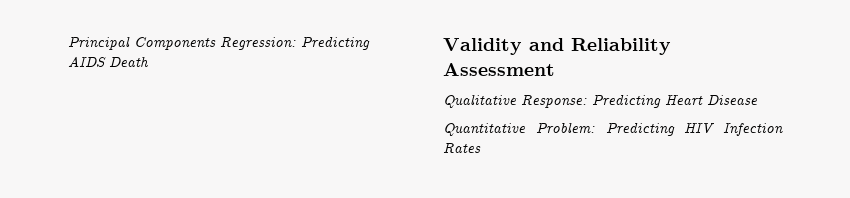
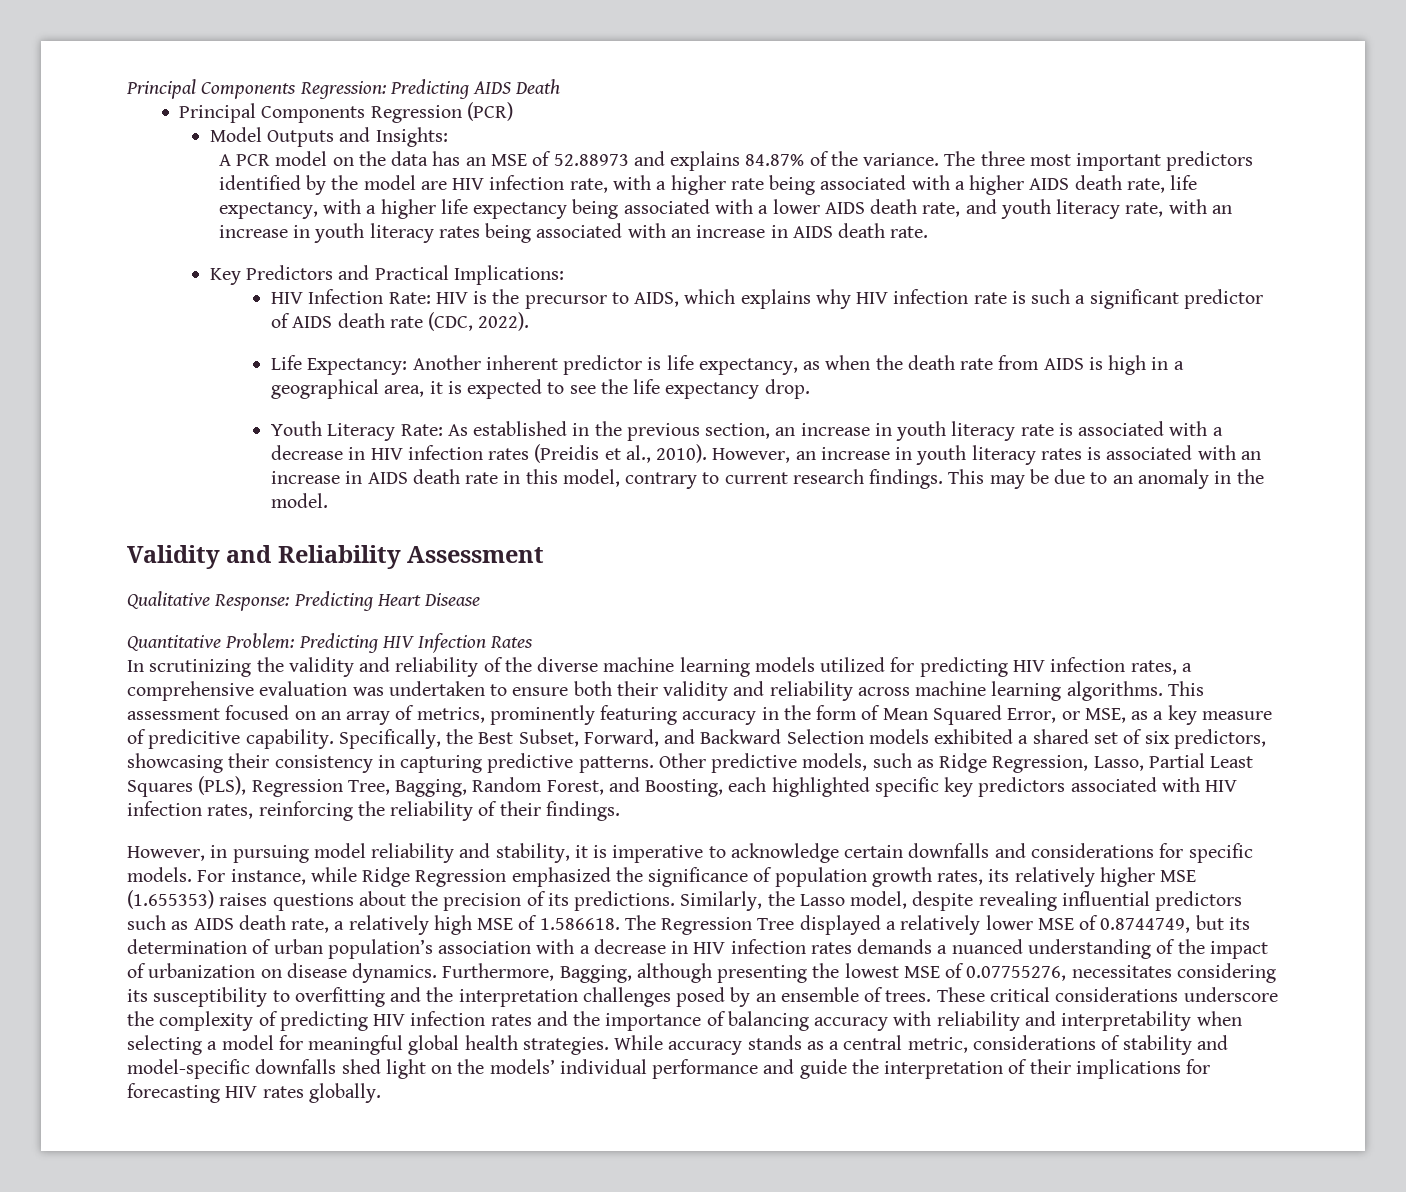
+ Principal Components Regression (PCR)
+ Model Outputs and Insights:
+ A PCR model on the data has an MSE of 52.88973 and explains 84.87% of the variance. The three most important predictors identified by the model are HIV infection rate, with a higher rate being associated with a higher AIDS death rate, life expectancy, with a higher life expectancy being associated with a lower AIDS death rate, and youth literacy rate, with an increase in youth literacy rates being associated with an increase in AIDS death rate.
+ Key Predictors and Practical Implications:
+ HIV Infection Rate: HIV is the precursor to AIDS, which explains why HIV infection rate is such a significant predictor of AIDS death rate (CDC, 2022).
+ Life Expectancy: Another inherent predictor is life expectancy, as when the death rate from AIDS is high in a geographical area, it is expected to see the life expectancy drop.
+ Youth Literacy Rate: As established in the previous section, an increase in youth literacy rate is associated with a decrease in HIV infection rates (Preidis et al., 2010). However, an increase in youth literacy rates is associated with an increase in AIDS death rate in this model, contrary to current research findings. This may be due to an anomaly in the model.
+ In scrutinizing the validity and reliability of the diverse machine learning models utilized for predicting HIV infection rates, a comprehensive evaluation was undertaken to ensure both their validity and reliability across machine learning algorithms. This assessment focused on an array of metrics, prominently featuring accuracy in the form of Mean Squared Error, or MSE, as a key measure of predicitive capability. Specifically, the Best Subset, Forward, and Backward Selection models exhibited a shared set of six predictors, showcasing their consistency in capturing predictive patterns. Other predictive models, such as Ridge Regression, Lasso, Partial Least Squares (PLS), Regression Tree, Bagging, Random Forest, and Boosting, each highlighted specific key predictors associated with HIV infection rates, reinforcing the reliability of their findings.
+ However, in pursuing model reliability and stability, it is imperative to acknowledge certain downfalls and considerations for specific models. For instance, while Ridge Regression emphasized the significance of population growth rates, its relatively higher MSE (1.655353) raises questions about the precision of its predictions. Similarly, the Lasso model, despite revealing influential predictors such as AIDS death rate, a relatively high MSE of 1.586618. The Regression Tree displayed a relatively lower MSE of 0.8744749, but its determination of urban population’s association with a decrease in HIV infection rates demands a nuanced understanding of the impact of urbanization on disease dynamics. Furthermore, Bagging, although presenting the lowest MSE of 0.07755276, necessitates considering its susceptibility to overfitting and the interpretation challenges posed by an ensemble of trees. These critical considerations underscore the complexity of predicting HIV infection rates and the importance of balancing accuracy with reliability and interpretability when selecting a model for meaningful global health strategies. While accuracy stands as a central metric, considerations of stability and model-specific downfalls shed light on the models’ individual performance and guide the interpretation of their implications for forecasting HIV rates globally.

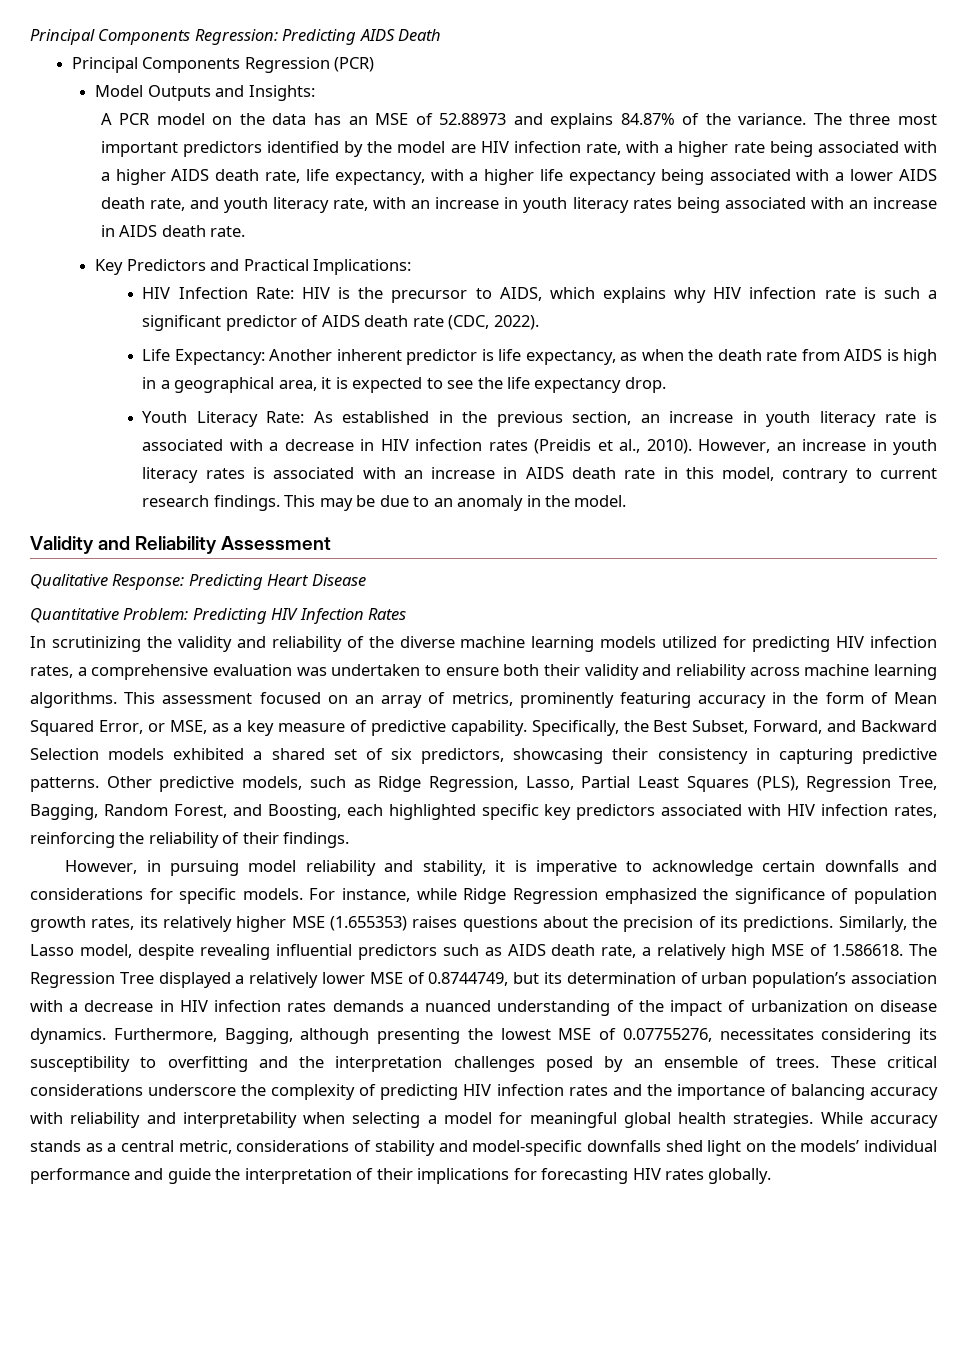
- This assessment focused on an array of metrics, prominently featuring accuracy in the form of Mean Squared Error, or MSE, as a key measure of predicitive capability.
+ This assessment focused on an array of metrics, prominently featuring accuracy in the form of Mean Squared Error, or MSE, as a key measure of predictive capability.

